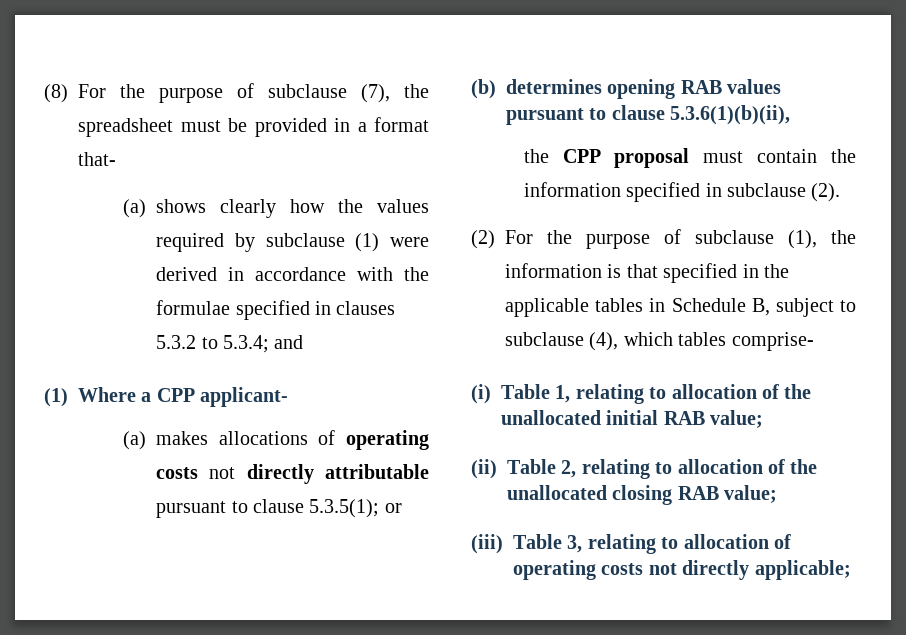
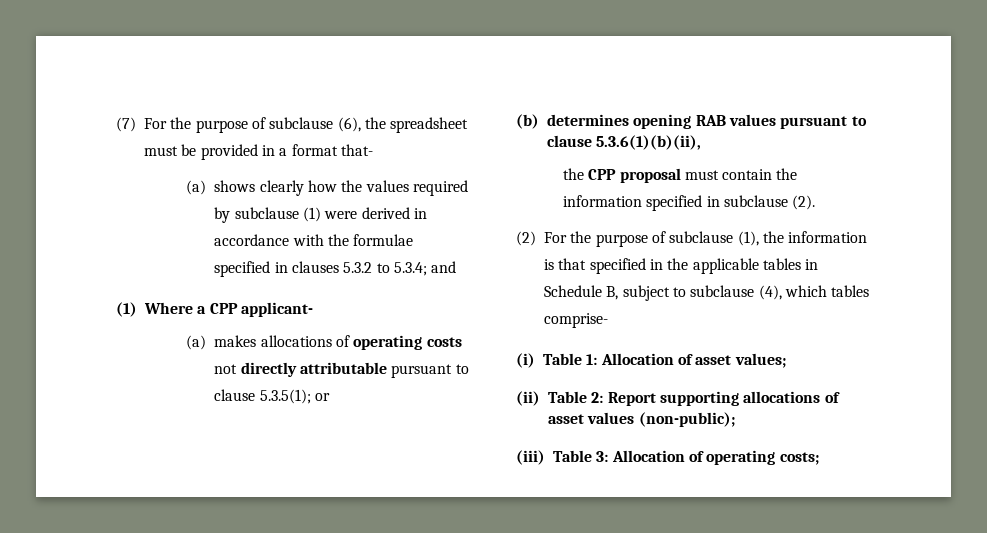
- (8) For the purpose of subclause (7), the spreadsheet must be provided in a format that-
+ (7) For the purpose of subclause (6), the spreadsheet must be provided in a format that-
- (i) Table 1, relating to allocation of the unallocated initial RAB value;
- (ii) Table 2, relating to allocation of the unallocated closing RAB value;
- (iii) Table 3, relating to allocation of operating costs not directly applicable;
+ (i) Table 1: Allocation of asset values;
+ (ii) Table 2: Report supporting allocations of asset values (non-public);
+ (iii) Table 3: Allocation of operating costs;

